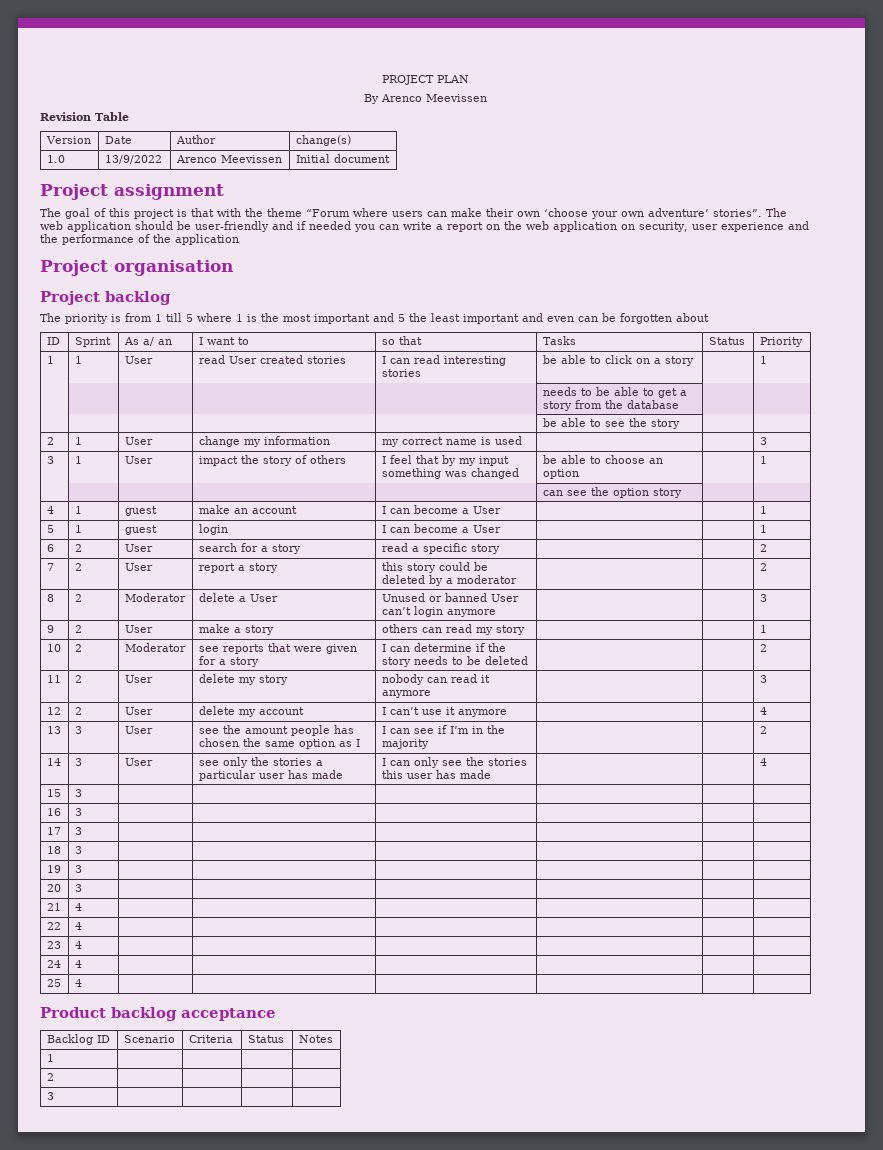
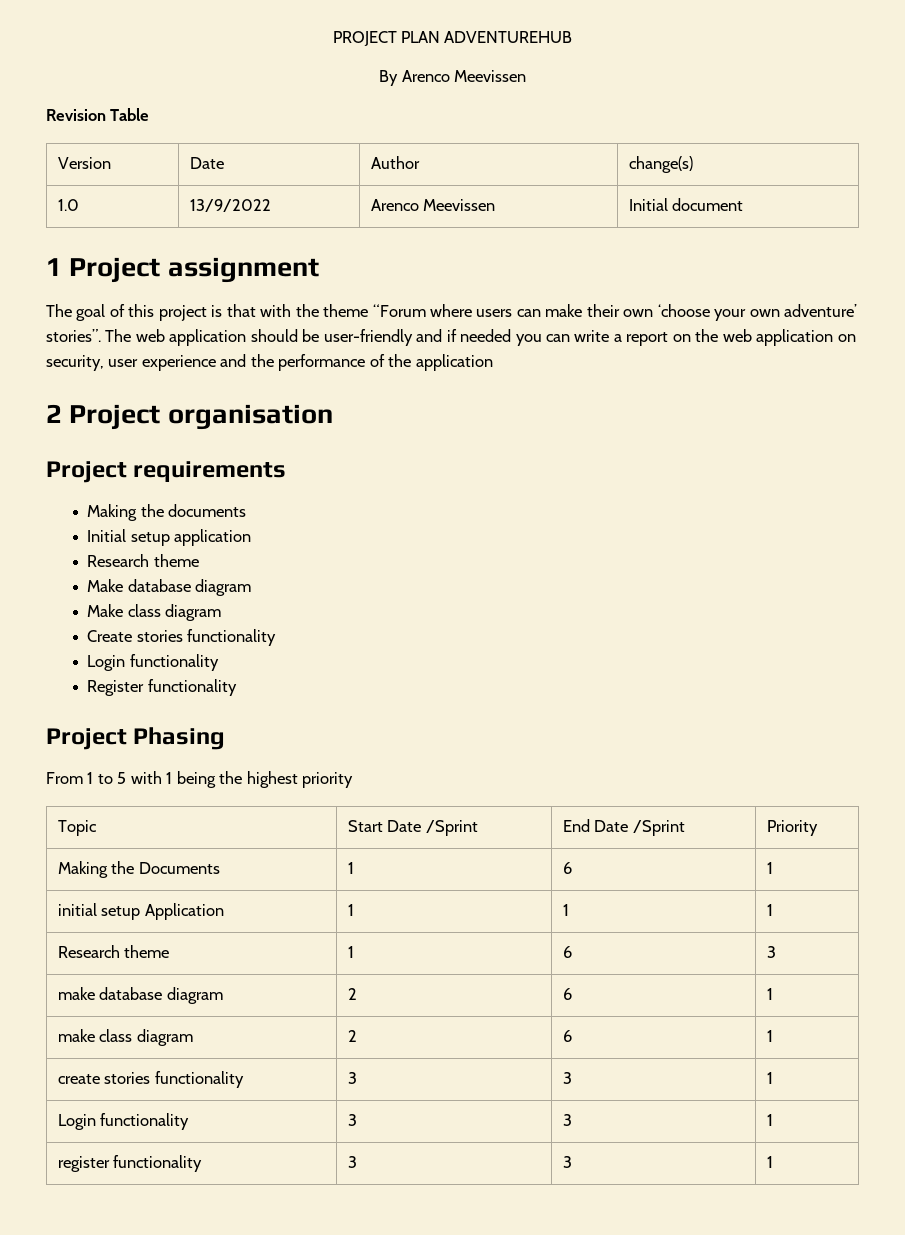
- PROJECT PLAN
+ PROJECT PLAN ADVENTUREHUB
- Project assignment
+ 1 Project assignment
- Project organisation
+ 2 Project organisation
- Project backlog
- The priority is from 1 till 5 where 1 is the most important and 5 the least important and even can be forgotten about
- ID | Sprint | As a/ an | I want to | so that | Tasks | Status | Priority
- 1 | 1 | User | read User created stories | I can read interesting stories | be able to click on a story | | 1
- | | | | | needs to be able to get a story from the database | |
- | | | | | be able to see the story | |
- 2 | 1 | User | change my information | my correct name is used | | | 3
- 3 | 1 | User | impact the story of others | I feel that by my input something was changed | be able to choose an option | | 1
- | | | | | can see the option story | |
- 4 | 1 | guest | make an account | I can become a User | | | 1
- 5 | 1 | guest | login | I can become a User | | | 1
- 6 | 2 | User | search for a story | read a specific story | | | 2
- 7 | 2 | User | report a story | this story could be deleted by a moderator | | | 2
- 8 | 2 | Moderator | delete a User | Unused or banned User can’t login anymore | | | 3
- 9 | 2 | User | make a story | others can read my story | | | 1
- 10 | 2 | Moderator | see reports that were given for a story | I can determine if the story needs to be deleted | | | 2
- 11 | 2 | User | delete my story | nobody can read it anymore | | | 3
- 12 | 2 | User | delete my account | I can’t use it anymore | | | 4
- 13 | 3 | User | see the amount people has chosen the same option as I | I can see if I’m in the majority | | | 2
- 14 | 3 | User | see only the stories a particular user has made | I can only see the stories this user has made | | | 4
- 15 | 3 | | | | | |
- 16 | 3 | | | | | |
- 17 | 3 | | | | | |
- 18 | 3 | | | | | |
- 19 | 3 | | | | | |
- 20 | 3 | | | | | |
- 21 | 4 | | | | | |
- 22 | 4 | | | | | |
- 23 | 4 | | | | | |
- 24 | 4 | | | | | |
- 25 | 4 | | | | | |
- Product backlog acceptance
- Backlog ID | Scenario | Criteria | Status | Notes
- 1 | | | |
- 2 | | | |
- 3 | | | |
+ Project requirements
+ Making the documents
+ Initial setup application
+ Research theme
+ Make database diagram
+ Make class diagram
+ Create stories functionality
+ Login functionality
+ Register functionality
+ Project Phasing
+ From 1 to 5 with 1 being the highest priority
+ Topic | Start Date /Sprint | End Date /Sprint | Priority
+ Making the Documents | 1 | 6 | 1
+ initial setup Application | 1 | 1 | 1
+ Research theme | 1 | 6 | 3
+ make database diagram | 2 | 6 | 1
+ make class diagram | 2 | 6 | 1
+ create stories functionality | 3 | 3 | 1
+ Login functionality | 3 | 3 | 1
+ register functionality | 3 | 3 | 1

